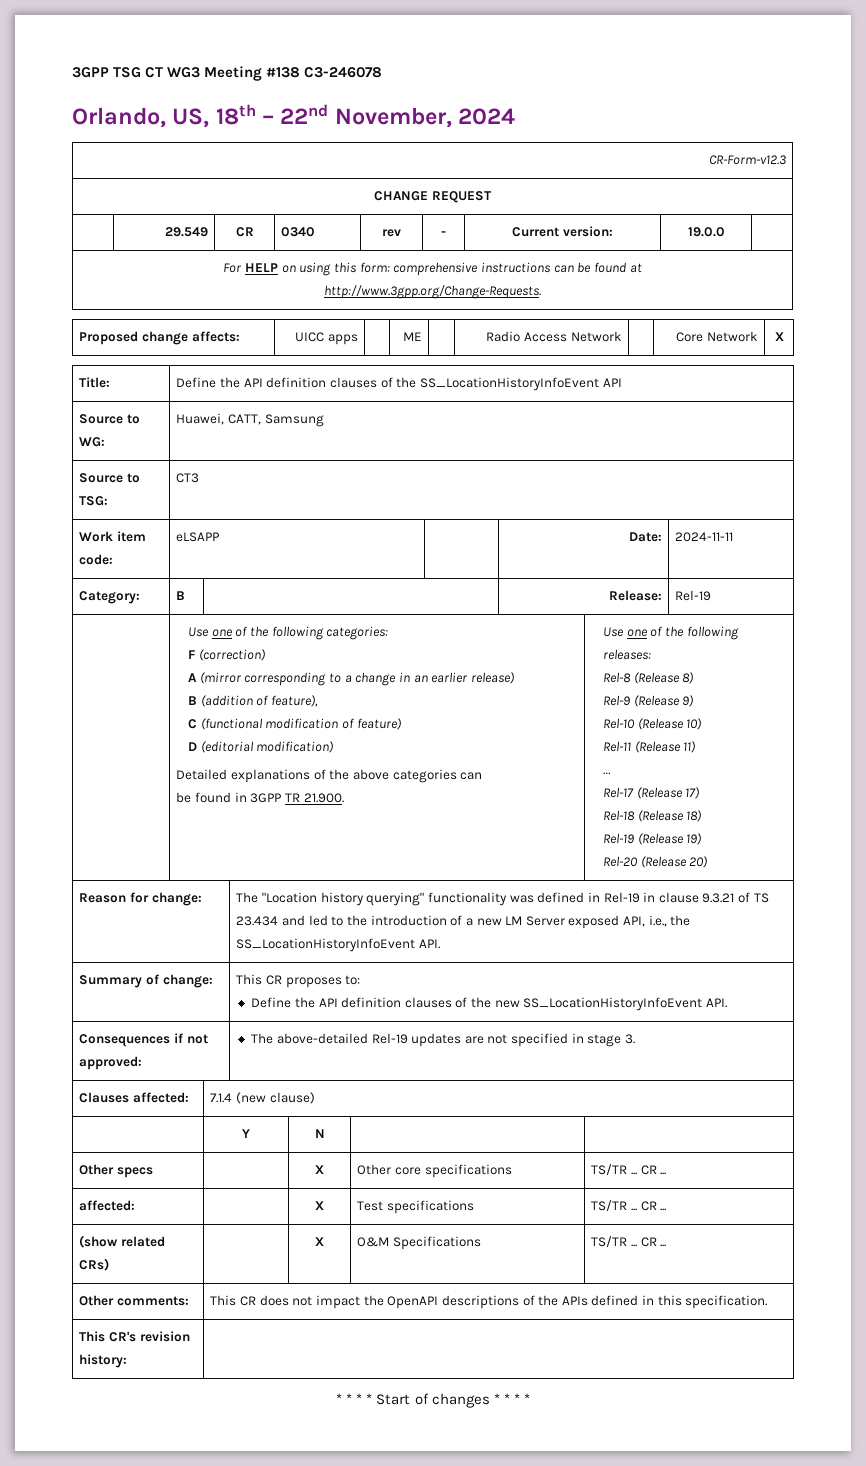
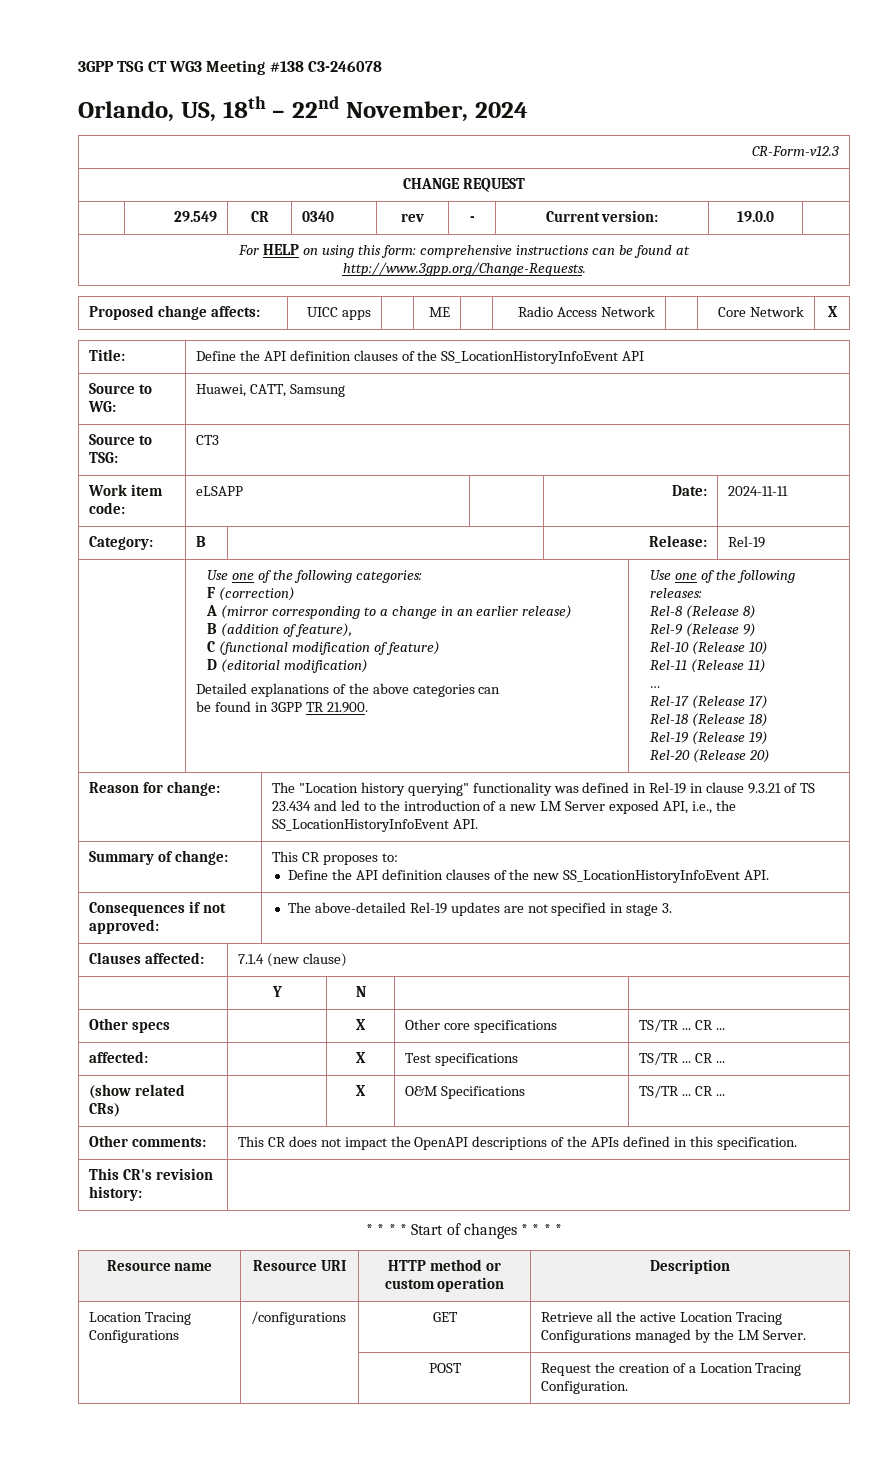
+ Resource name | Resource URI | HTTP method or custom operation | Description
+ Location Tracing Configurations | /configurations | GET | Retrieve all the active Location Tracing Configurations managed by the LM Server.
+ | | POST | Request the creation of a Location Tracing Configuration.

